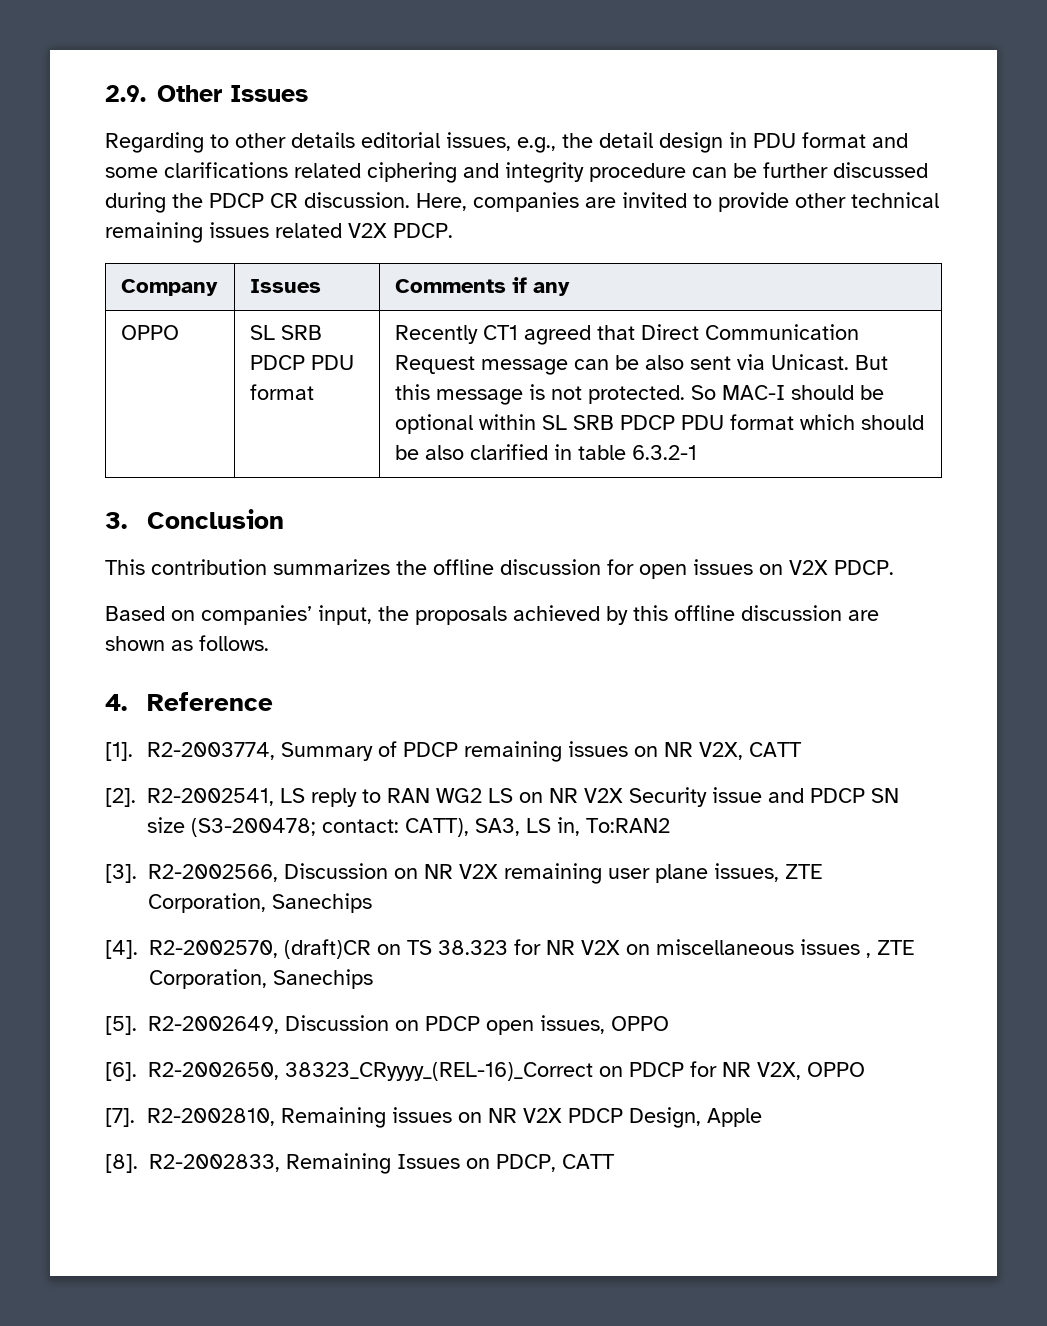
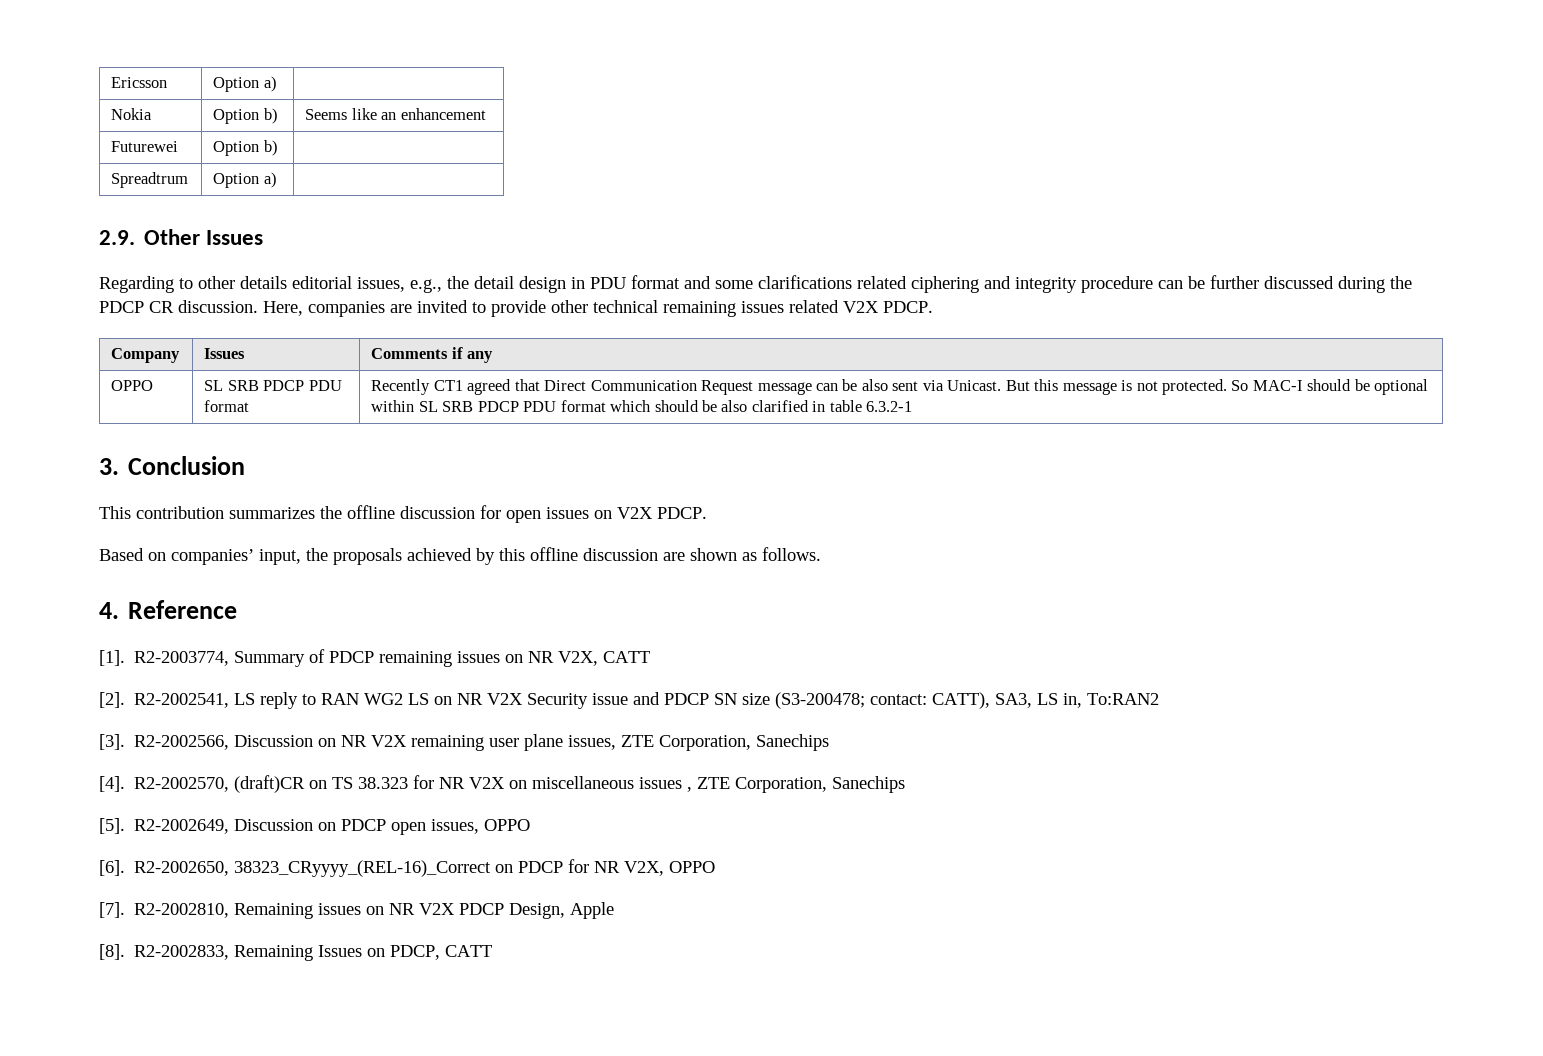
+ Ericsson | Option a) |
+ Nokia | Option b) | Seems like an enhancement
+ Futurewei | Option b) |
+ Spreadtrum | Option a) |

